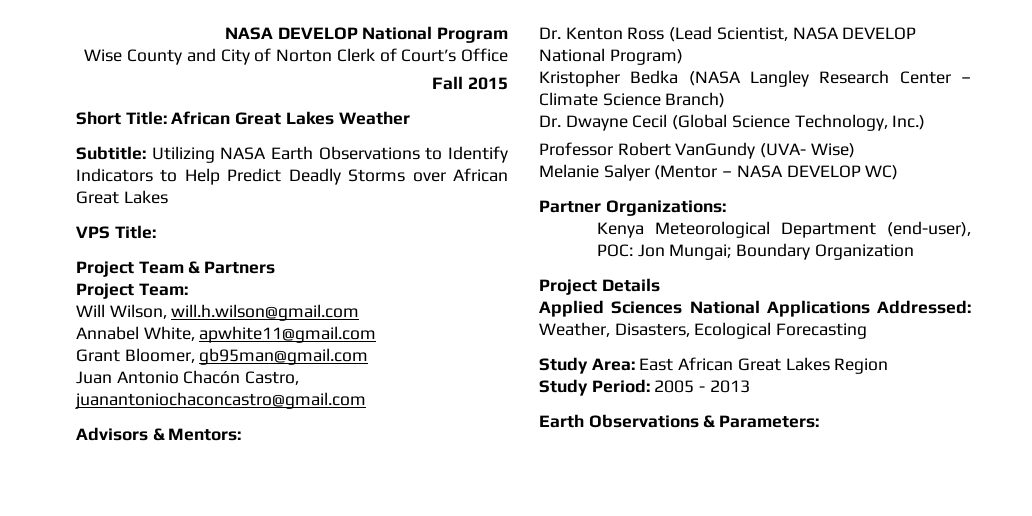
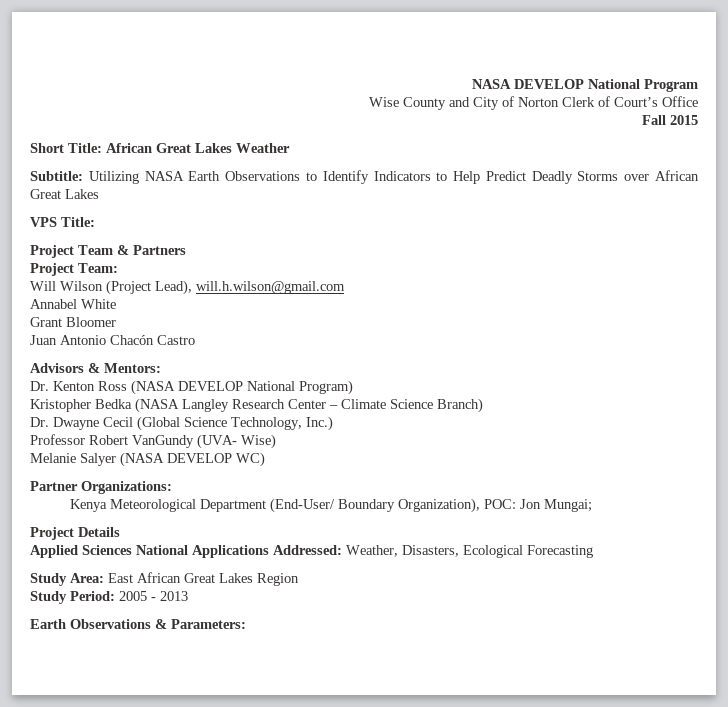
- Will Wilson, will.h.wilson@gmail.com
+ Will Wilson (Project Lead), will.h.wilson@gmail.com
- Annabel White, apwhite11@gmail.com
+ Annabel White
- Grant Bloomer, gb95man@gmail.com
+ Grant Bloomer
- Juan Antonio Chacón Castro, juanantoniochaconcastro@gmail.com
+ Juan Antonio Chacón Castro
- Dr. Kenton Ross (Lead Scientist, NASA DEVELOP National Program)
+ Dr. Kenton Ross (NASA DEVELOP National Program)
- Melanie Salyer (Mentor – NASA DEVELOP WC)
+ Melanie Salyer (NASA DEVELOP WC)
- Kenya Meteorological Department (end-user), POC: Jon Mungai; Boundary Organization
+ Kenya Meteorological Department (End-User/ Boundary Organization), POC: Jon Mungai;

